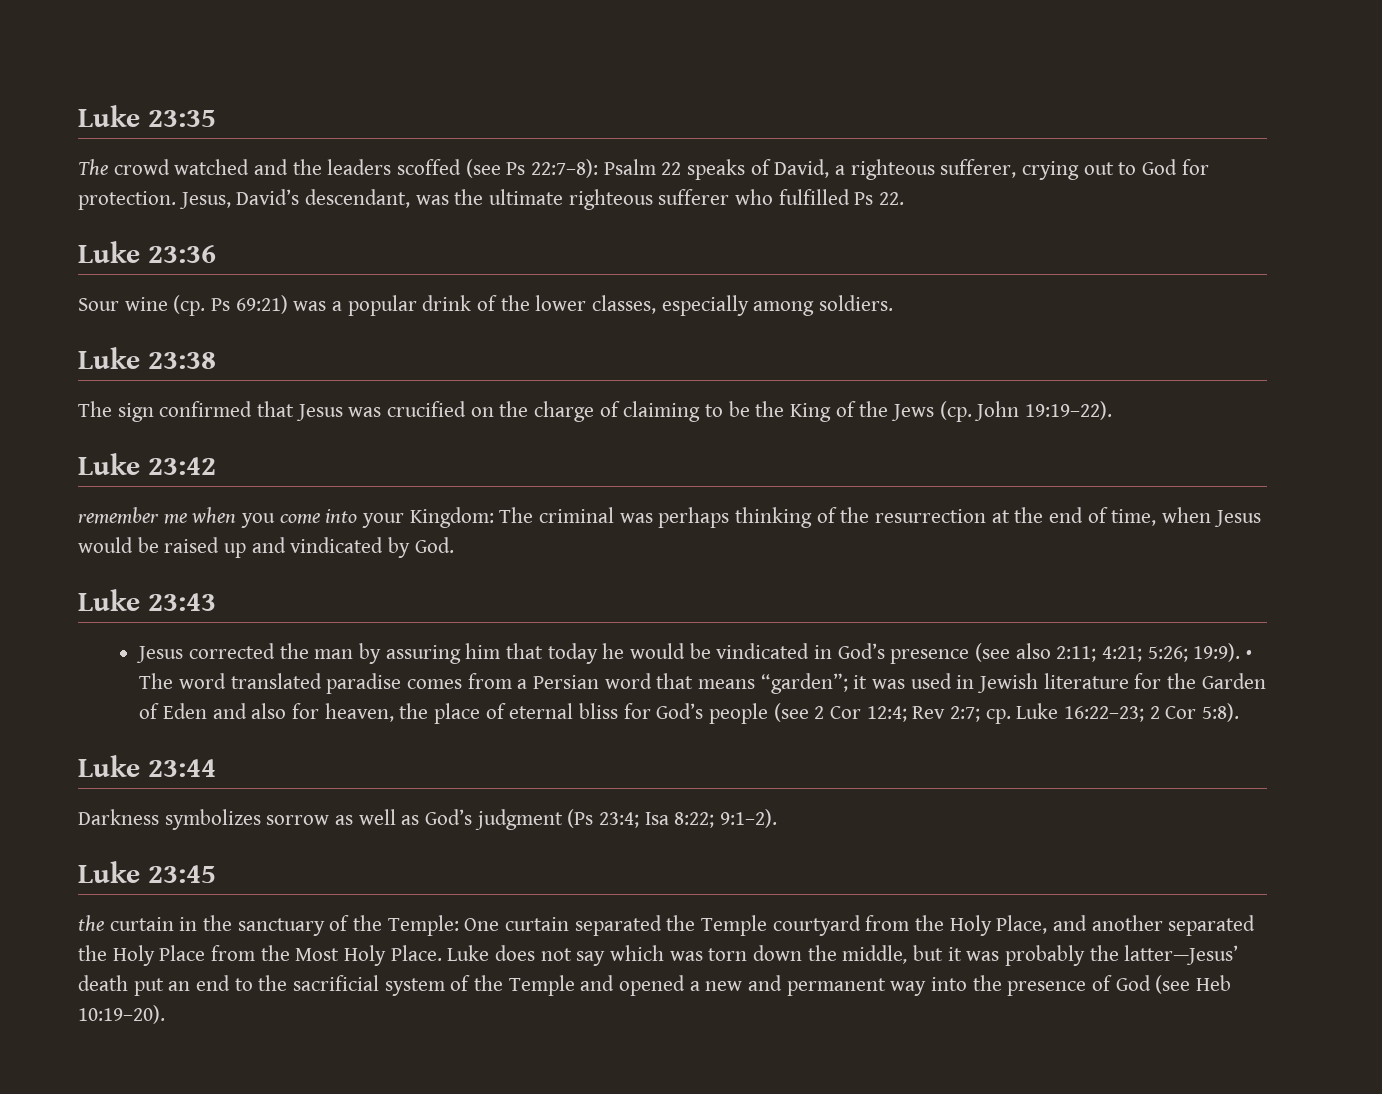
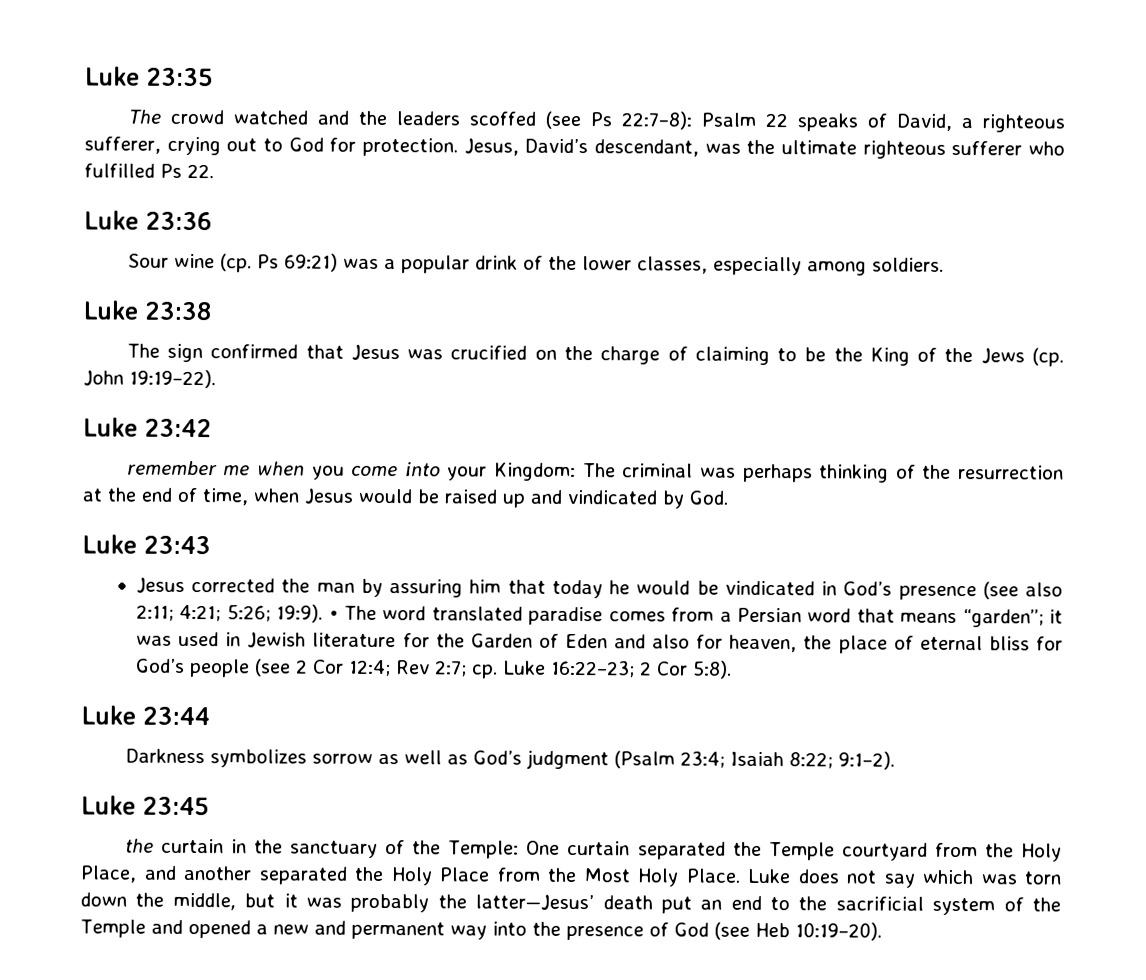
- Darkness symbolizes sorrow as well as God’s judgment (Ps 23:4; Isa 8:22; 9:1–2).
+ Darkness symbolizes sorrow as well as God’s judgment (Psalm 23:4; Isaiah 8:22; 9:1–2).

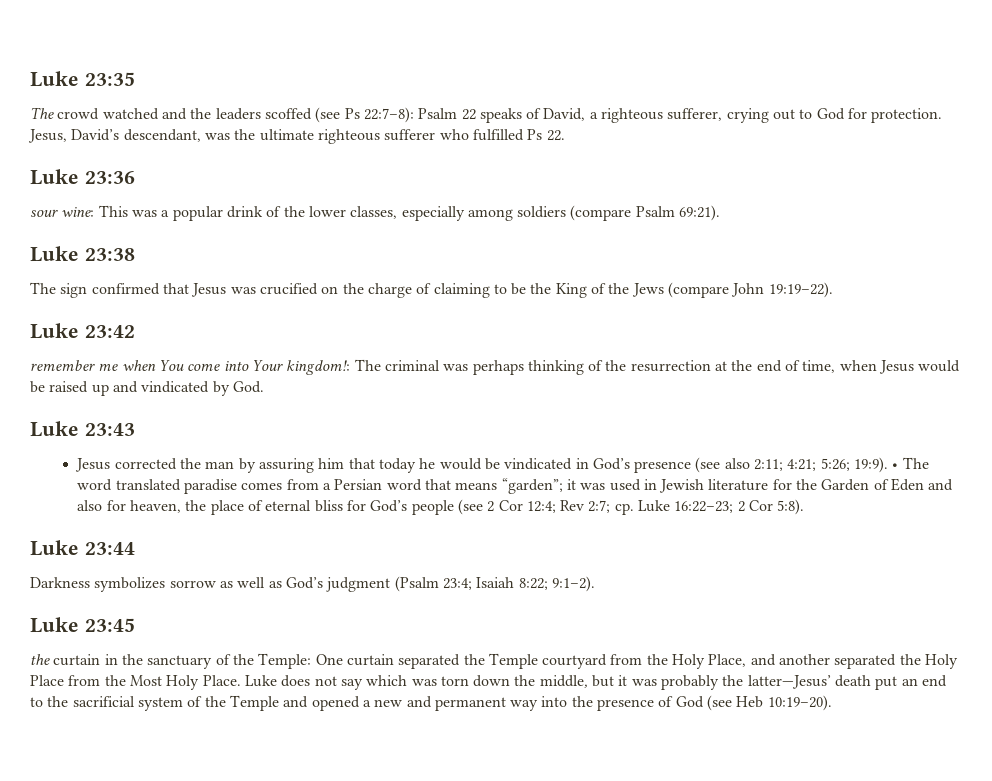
- Sour wine (cp. Ps 69:21) was a popular drink of the lower classes, especially among soldiers.
+ sour wine: This was a popular drink of the lower classes, especially among soldiers (compare Psalm 69:21).
- The sign confirmed that Jesus was crucified on the charge of claiming to be the King of the Jews (cp. John 19:19–22).
+ The sign confirmed that Jesus was crucified on the charge of claiming to be the King of the Jews (compare John 19:19–22).
- remember me when you come into your Kingdom: The criminal was perhaps thinking of the resurrection at the end of time, when Jesus would be raised up and vindicated by God.
+ remember me when You come into Your kingdom!: The criminal was perhaps thinking of the resurrection at the end of time, when Jesus would be raised up and vindicated by God.

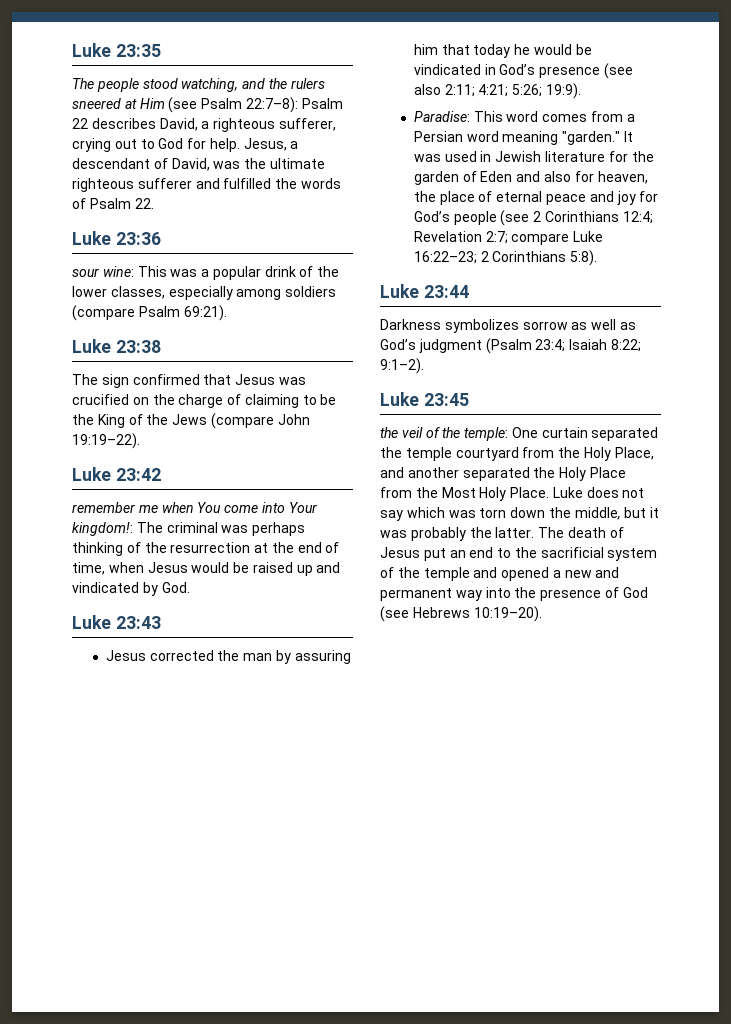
- The crowd watched and the leaders scoffed (see Ps 22:7–8): Psalm 22 speaks of David, a righteous sufferer, crying out to God for protection. Jesus, David’s descendant, was the ultimate righteous sufferer who fulfilled Ps 22.
+ The people stood watching, and the rulers sneered at Him (see Psalm 22:7–8): Psalm 22 describes David, a righteous sufferer, crying out to God for help. Jesus, a descendant of David, was the ultimate righteous sufferer and fulfilled the words of Psalm 22.
- Jesus corrected the man by assuring him that today he would be vindicated in God’s presence (see also 2:11; 4:21; 5:26; 19:9). • The word translated paradise comes from a Persian word that means “garden”; it was used in Jewish literature for the Garden of Eden and also for heaven, the place of eternal bliss for God’s people (see 2 Cor 12:4; Rev 2:7; cp. Luke 16:22–23; 2 Cor 5:8).
+ Jesus corrected the man by assuring him that today he would be vindicated in God’s presence (see also 2:11; 4:21; 5:26; 19:9).
+ Paradise: This word comes from a Persian word meaning "garden." It was used in Jewish literature for the garden of Eden and also for heaven, the place of eternal peace and joy for God’s people (see 2 Corinthians 12:4; Revelation 2:7; compare Luke 16:22–23; 2 Corinthians 5:8).
- the curtain in the sanctuary of the Temple: One curtain separated the Temple courtyard from the Holy Place, and another separated the Holy Place from the Most Holy Place.
+ the veil of the temple: One curtain separated the temple courtyard from the Holy Place, and another separated the Holy Place from the Most Holy Place.
- Luke does not say which was torn down the middle, but it was probably the latter—Jesus’ death put an end to the sacrificial system of the Temple and opened a new and permanent way into the presence of God (see Heb 10:19–20).
+ Luke does not say which was torn down the middle, but it was probably the latter. The death of Jesus put an end to the sacrificial system of the temple and opened a new and permanent way into the presence of God (see Hebrews 10:19–20).

